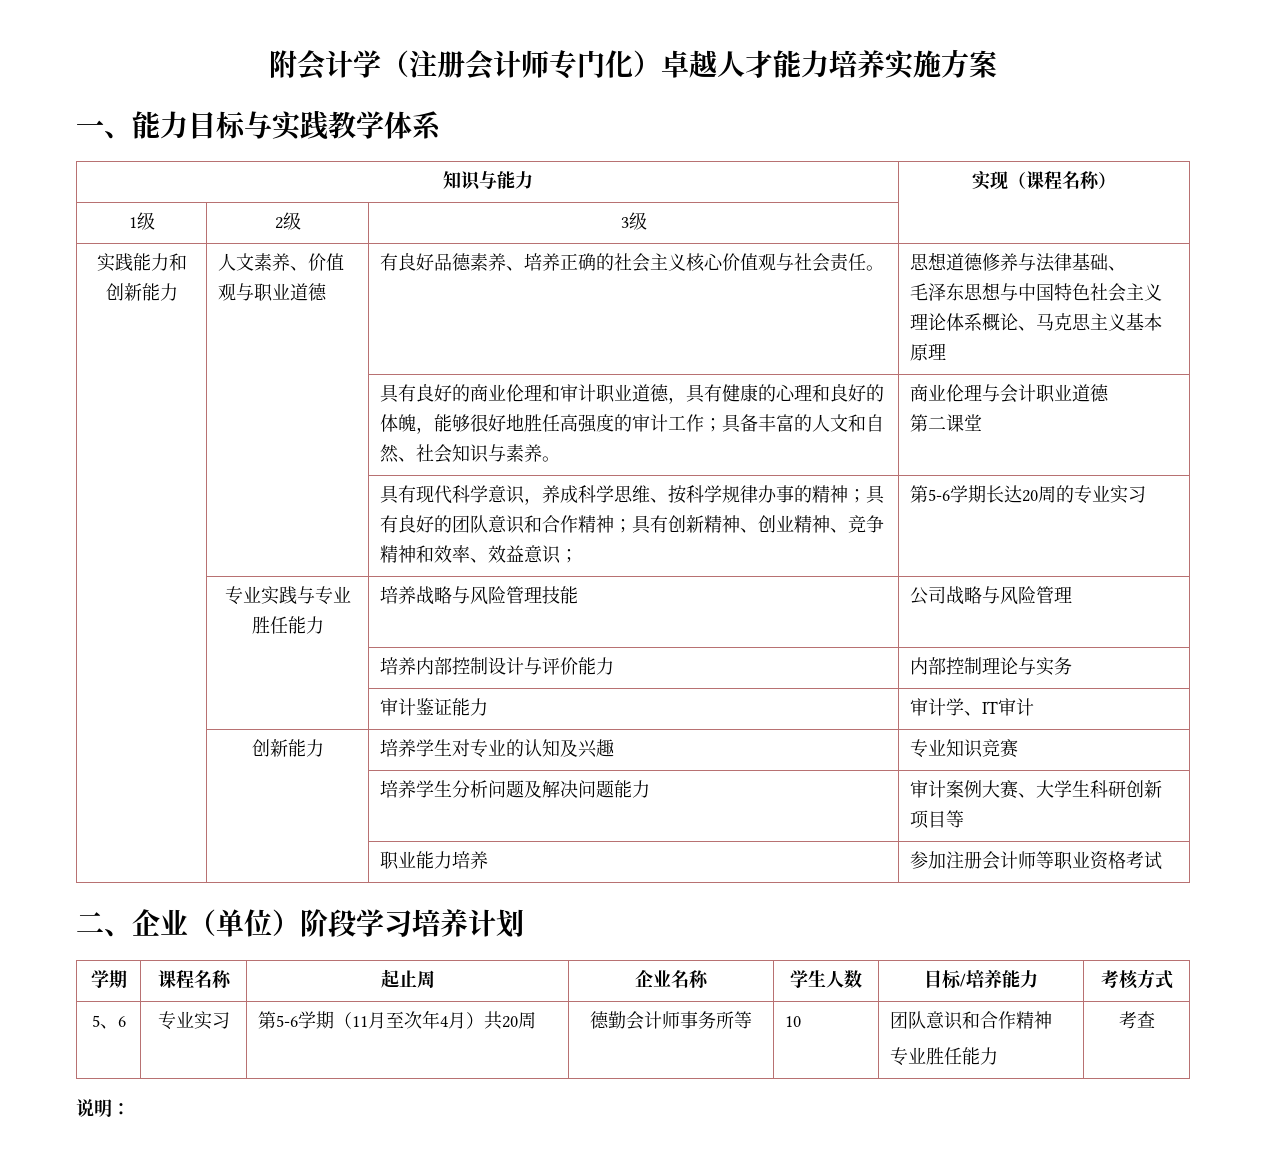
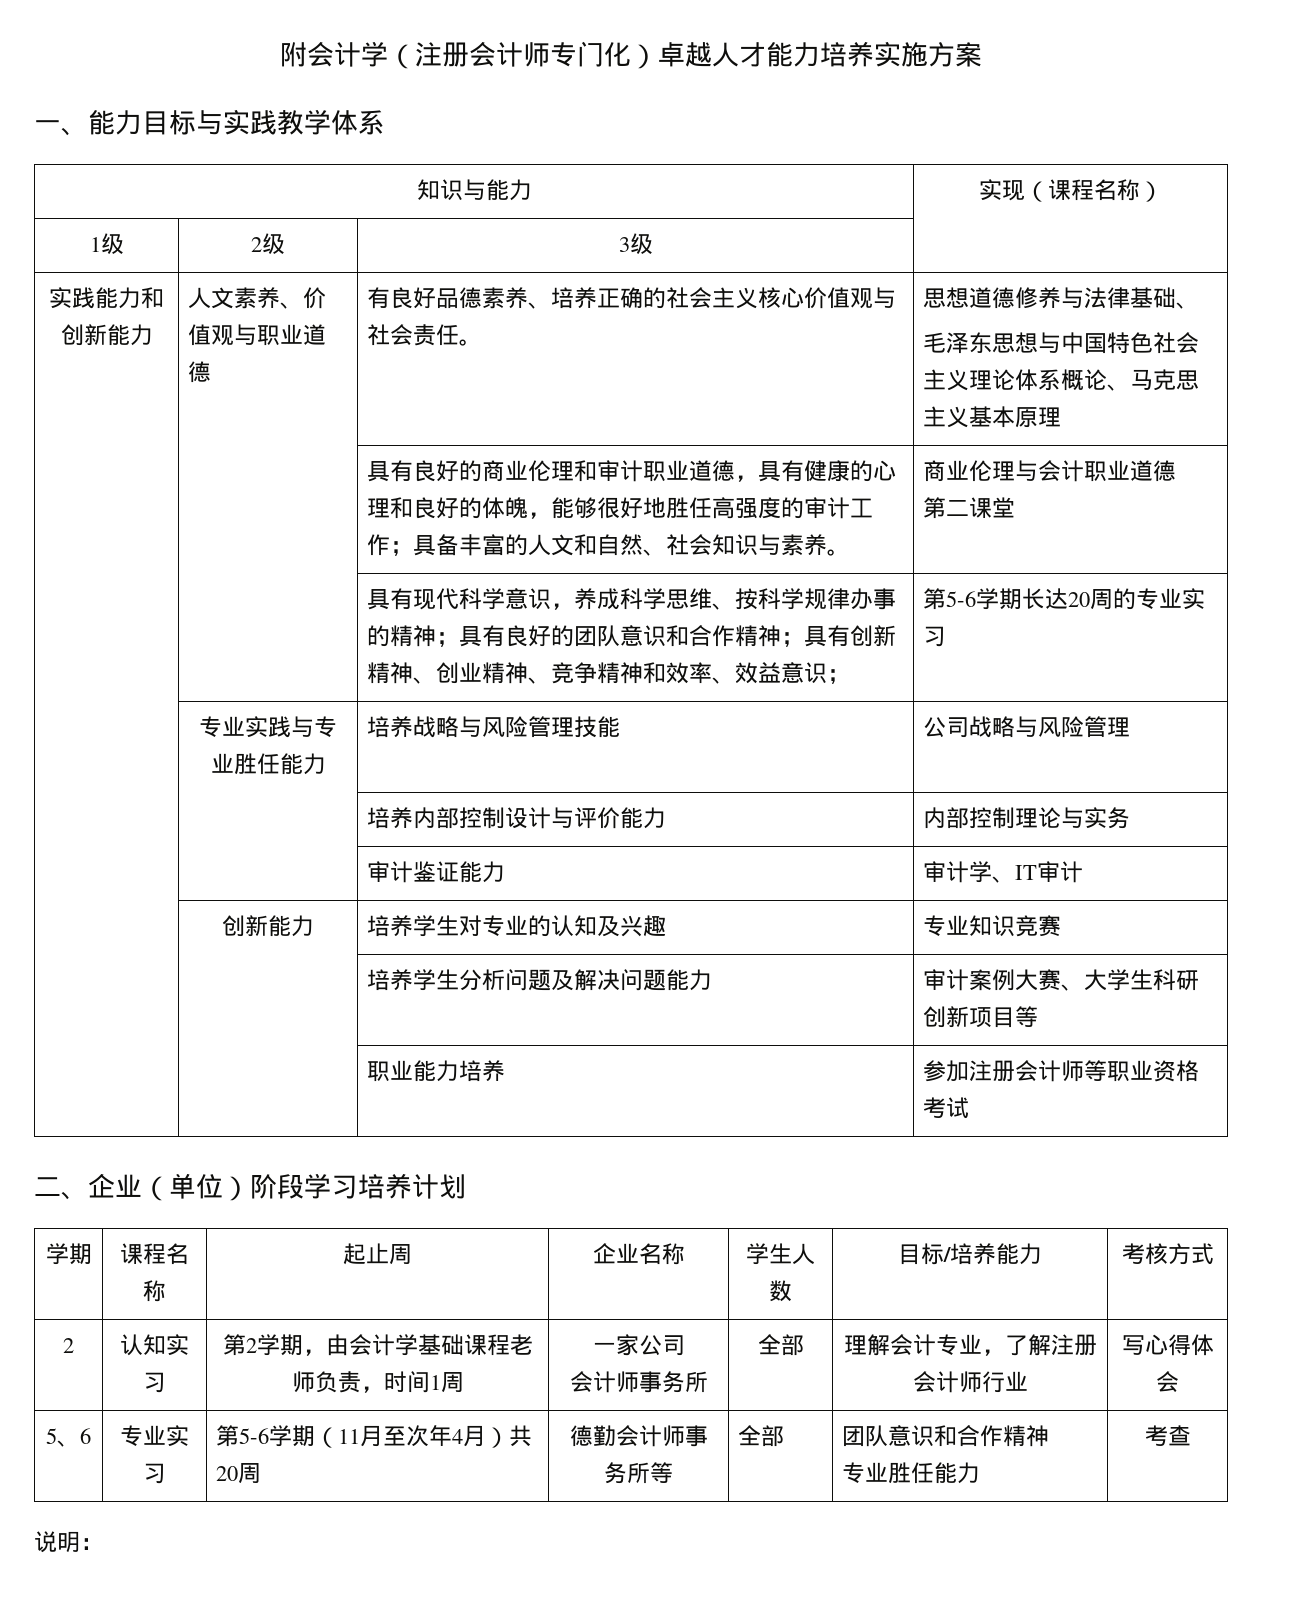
+ 2 | 认知实习 | 第2学期，由会计学基础课程老师负责，时间1周 | 一家公司
+ 会计师事务所 | 全部 | 理解会计专业，了解注册会计师行业 | 写心得体会
- 5、6 | 专业实习 | 第5-6学期（11月至次年4月）共20周 | 德勤会计师事务所等 | 10 | 团队意识和合作精神
+ 5、6 | 专业实习 | 第5-6学期（11月至次年4月）共20周 | 德勤会计师事务所等 | 全部 | 团队意识和合作精神

